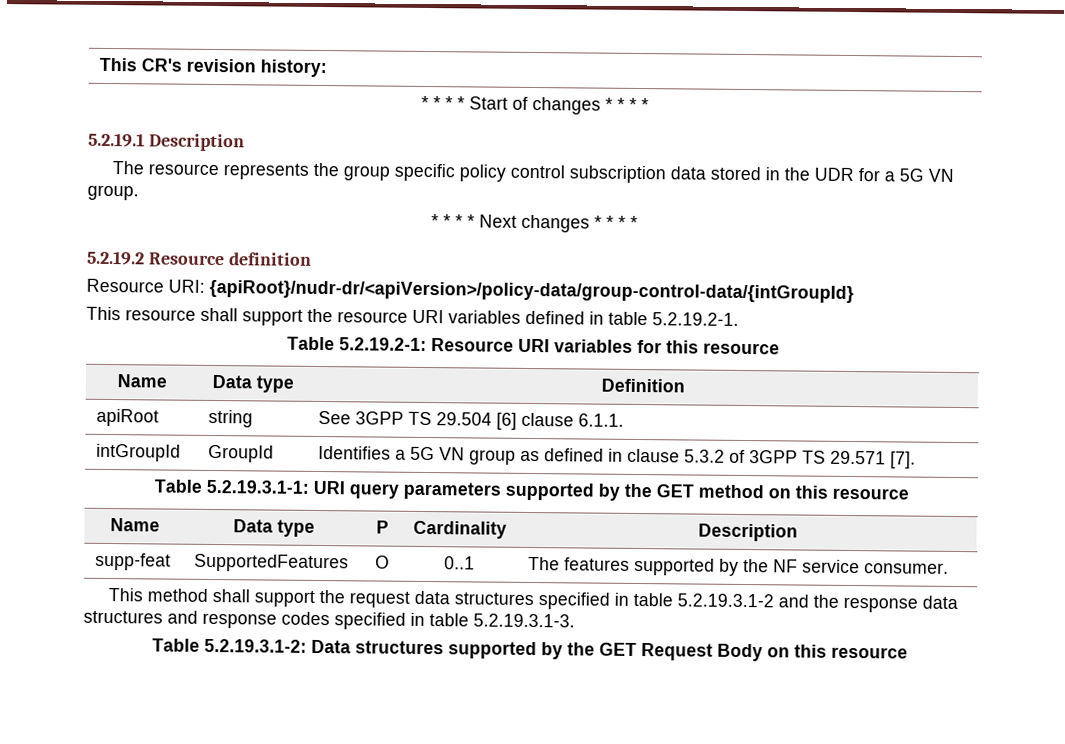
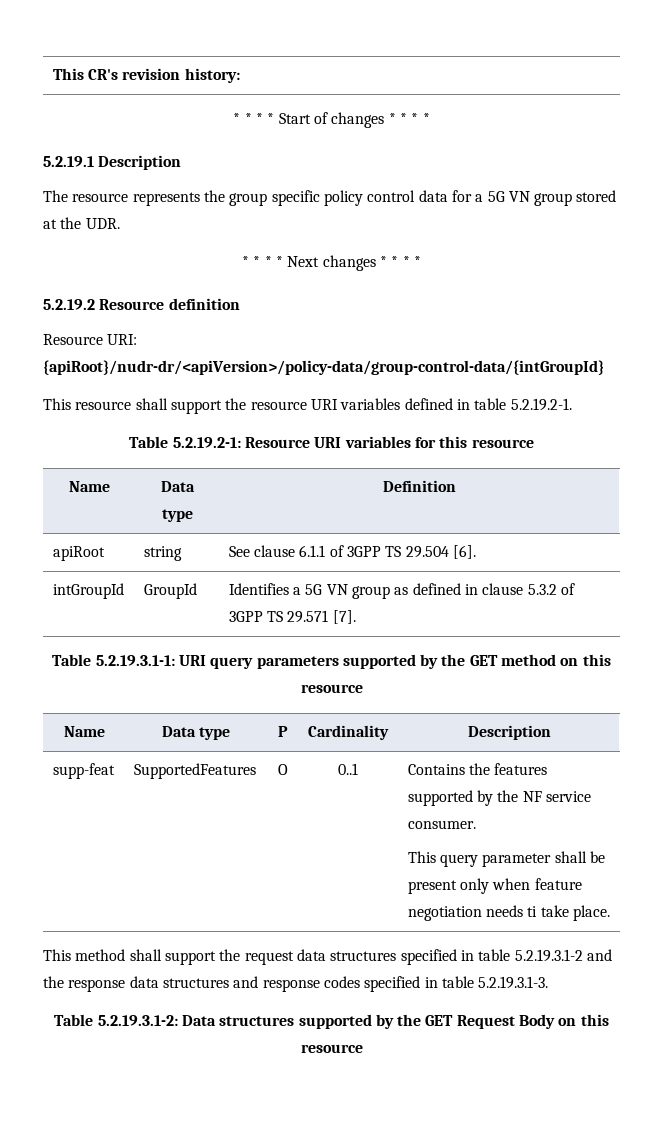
- The resource represents the group specific policy control subscription data stored in the UDR for a 5G VN group.
+ The resource represents the group specific policy control data for a 5G VN group stored at the UDR.
- apiRoot | string | See 3GPP TS 29.504 [6] clause 6.1.1.
+ apiRoot | string | See clause 6.1.1 of 3GPP TS 29.504 [6].
- supp-feat | SupportedFeatures | O | 0..1 | The features supported by the NF service consumer.
+ supp-feat | SupportedFeatures | O | 0..1 | Contains the features supported by the NF service consumer.
+ This query parameter shall be present only when feature negotiation needs ti take place.

